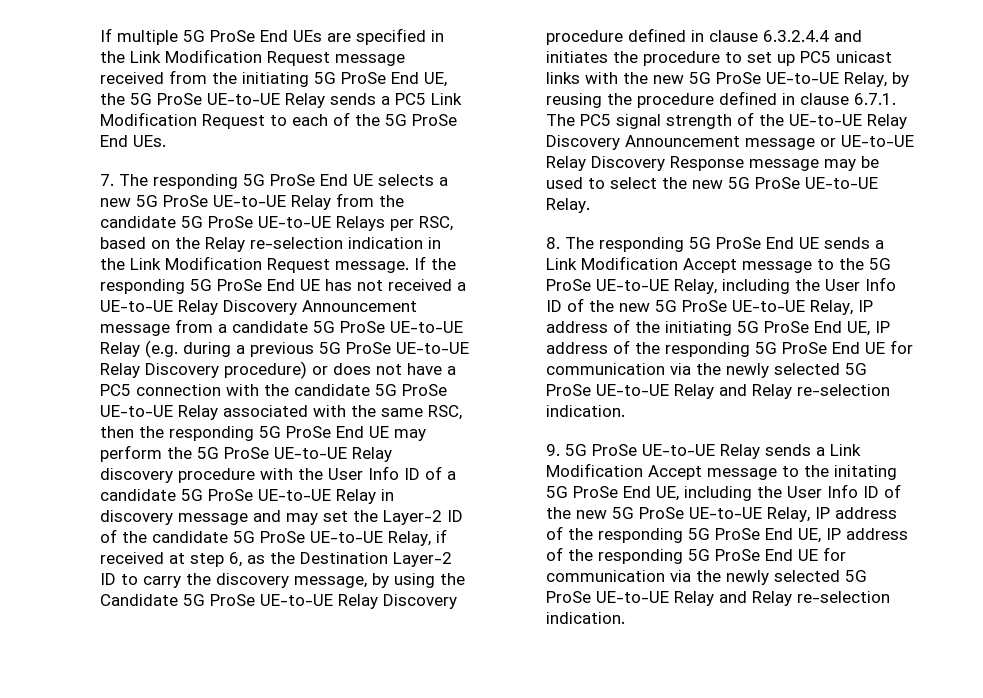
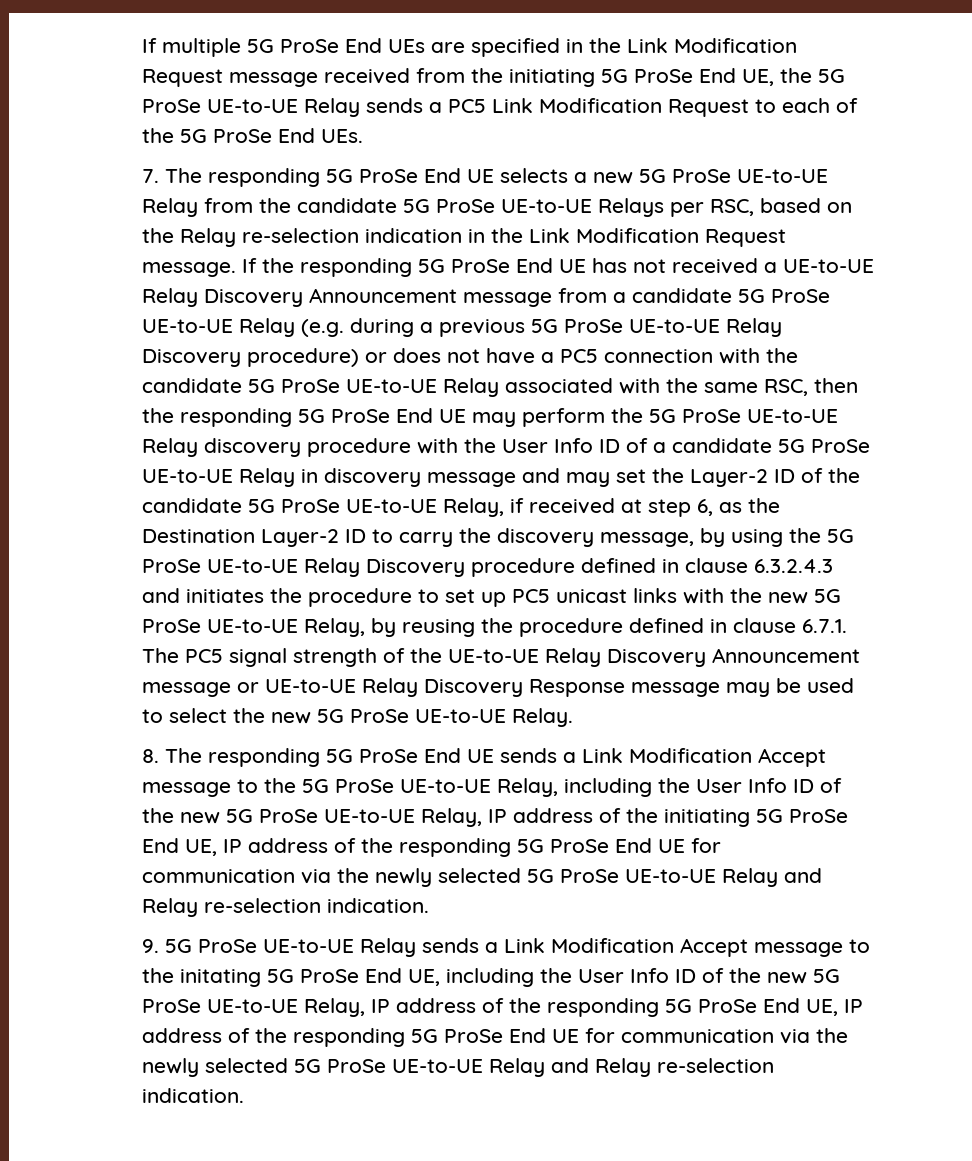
- If the responding 5G ProSe End UE has not received a UE-to-UE Relay Discovery Announcement message from a candidate 5G ProSe UE-to-UE Relay (e.g. during a previous 5G ProSe UE-to-UE Relay Discovery procedure) or does not have a PC5 connection with the candidate 5G ProSe UE-to-UE Relay associated with the same RSC, then the responding 5G ProSe End UE may perform the 5G ProSe UE-to-UE Relay discovery procedure with the User Info ID of a candidate 5G ProSe UE-to-UE Relay in discovery message and may set the Layer-2 ID of the candidate 5G ProSe UE-to-UE Relay, if received at step 6, as the Destination Layer-2 ID to carry the discovery message, by using the Candidate 5G ProSe UE-to-UE Relay Discovery procedure defined in clause 6.3.2.4.4 and initiates the procedure to set up PC5 unicast links with the new 5G ProSe UE-to-UE Relay, by reusing the procedure defined in clause 6.7.1. The PC5 signal strength of the UE-to-UE Relay Discovery Announcement message or UE-to-UE Relay Discovery Response message may be used to select the new 5G ProSe UE-to-UE Relay.
+ If the responding 5G ProSe End UE has not received a UE-to-UE Relay Discovery Announcement message from a candidate 5G ProSe UE-to-UE Relay (e.g. during a previous 5G ProSe UE-to-UE Relay Discovery procedure) or does not have a PC5 connection with the candidate 5G ProSe UE-to-UE Relay associated with the same RSC, then the responding 5G ProSe End UE may perform the 5G ProSe UE-to-UE Relay discovery procedure with the User Info ID of a candidate 5G ProSe UE-to-UE Relay in discovery message and may set the Layer-2 ID of the candidate 5G ProSe UE-to-UE Relay, if received at step 6, as the Destination Layer-2 ID to carry the discovery message, by using the 5G ProSe UE-to-UE Relay Discovery procedure defined in clause 6.3.2.4.3 and initiates the procedure to set up PC5 unicast links with the new 5G ProSe UE-to-UE Relay, by reusing the procedure defined in clause 6.7.1. The PC5 signal strength of the UE-to-UE Relay Discovery Announcement message or UE-to-UE Relay Discovery Response message may be used to select the new 5G ProSe UE-to-UE Relay.

